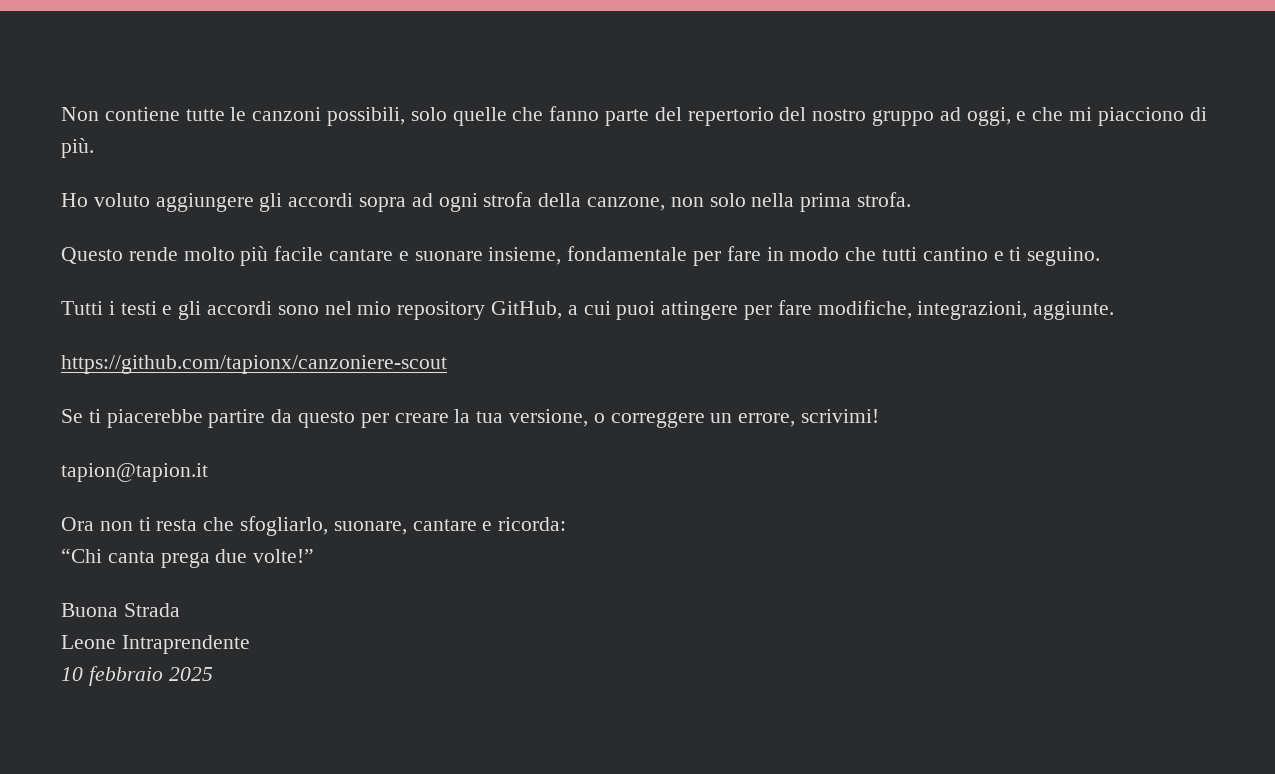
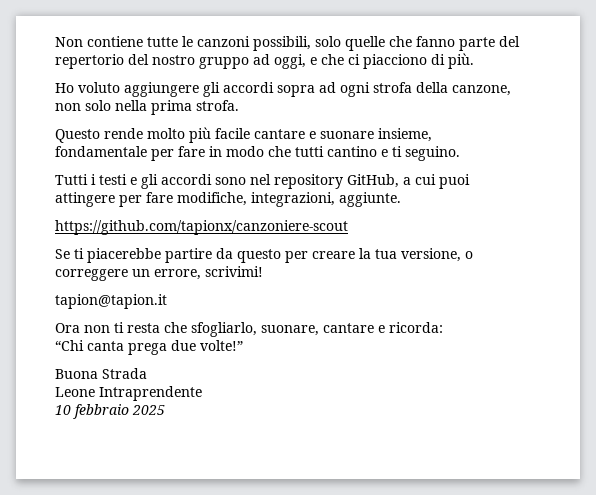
- Non contiene tutte le canzoni possibili, solo quelle che fanno parte del repertorio del nostro gruppo ad oggi, e che mi piacciono di più.
+ Non contiene tutte le canzoni possibili, solo quelle che fanno parte del repertorio del nostro gruppo ad oggi, e che ci piacciono di più.
- Tutti i testi e gli accordi sono nel mio repository GitHub, a cui puoi attingere per fare modifiche, integrazioni, aggiunte.
+ Tutti i testi e gli accordi sono nel repository GitHub, a cui puoi attingere per fare modifiche, integrazioni, aggiunte.

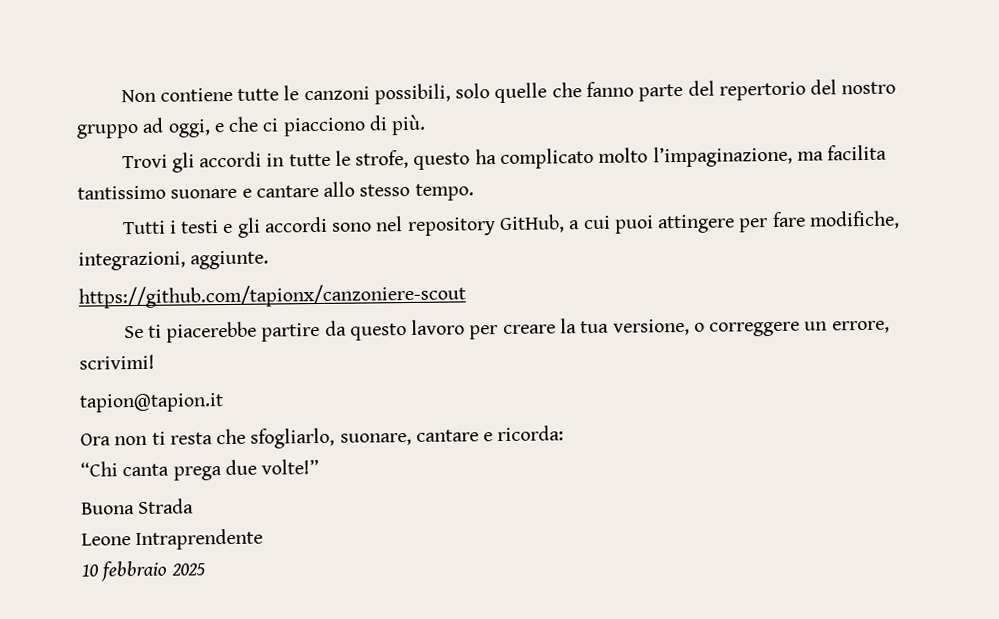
- Ho voluto aggiungere gli accordi sopra ad ogni strofa della canzone, non solo nella prima strofa.
- Questo rende molto più facile cantare e suonare insieme, fondamentale per fare in modo che tutti cantino e ti seguino.
+ Trovi gli accordi in tutte le strofe, questo ha complicato molto l’impaginazione, ma facilita tantissimo suonare e cantare allo stesso tempo.
- Se ti piacerebbe partire da questo per creare la tua versione, o correggere un errore, scrivimi!
+ Se ti piacerebbe partire da questo lavoro per creare la tua versione, o correggere un errore, scrivimi!

